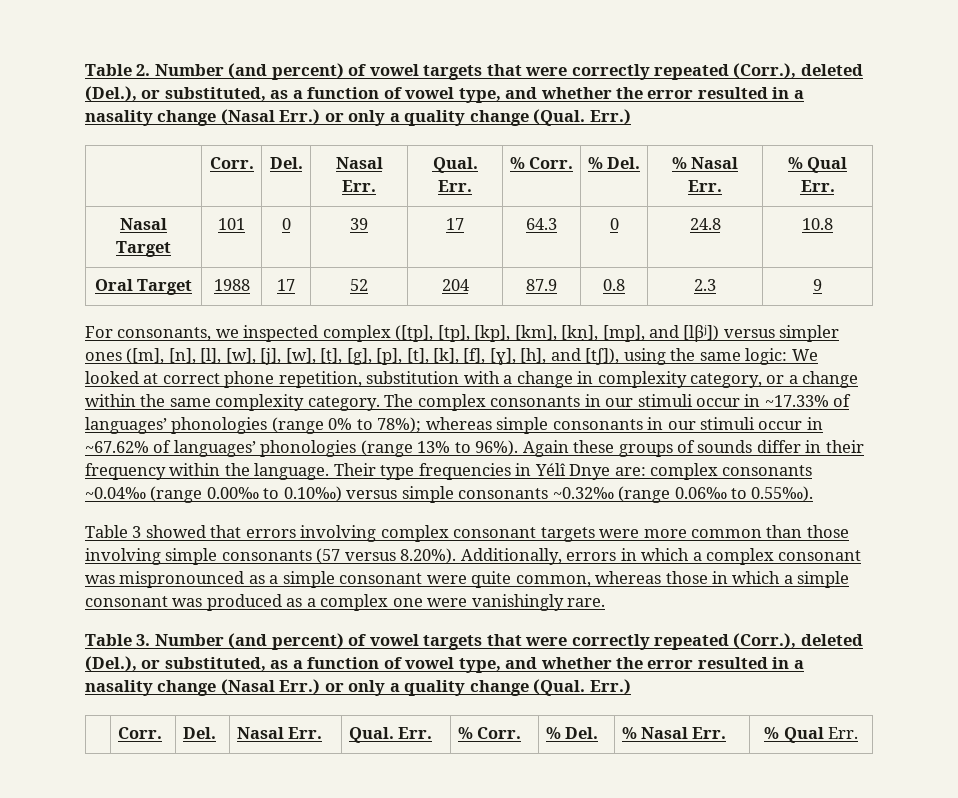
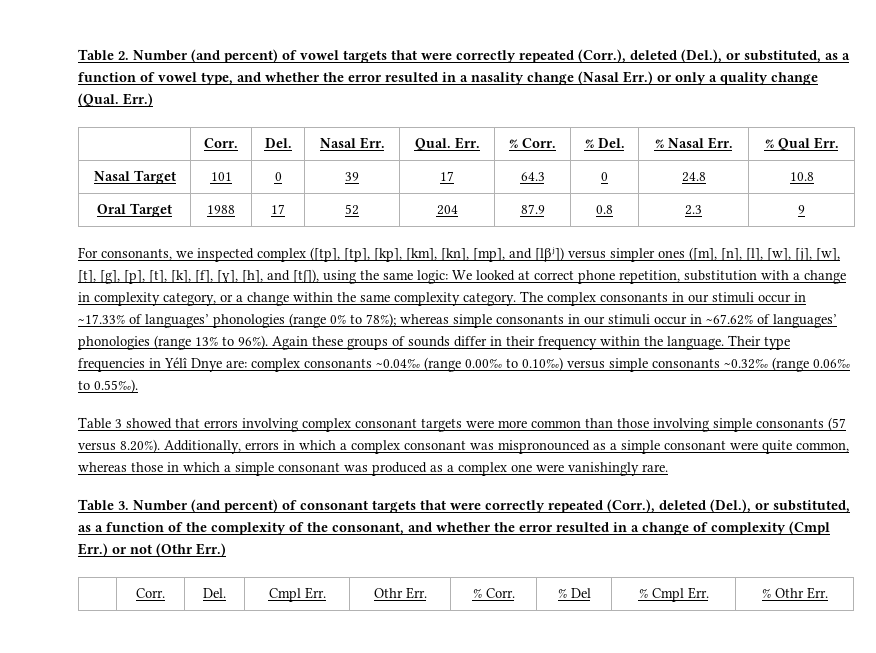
- Table 3. Number (and percent) of vowel targets that were correctly repeated (Corr.), deleted (Del.), or substituted, as a function of vowel type, and whether the error resulted in a nasality change (Nasal Err.) or only a quality change (Qual. Err.)
- | Corr. | Del. | Nasal Err. | Qual. Err. | % Corr. | % Del. | % Nasal Err. | % Qual Err.
+ Table 3. Number (and percent) of consonant targets that were correctly repeated (Corr.), deleted (Del.), or substituted, as a function of the complexity of the consonant, and whether the error resulted in a change of complexity (Cmpl Err.) or not (Othr Err.)
+ | Corr. | Del. | Cmpl Err. | Othr Err. | % Corr. | % Del | % Cmpl Err. | % Othr Err.

